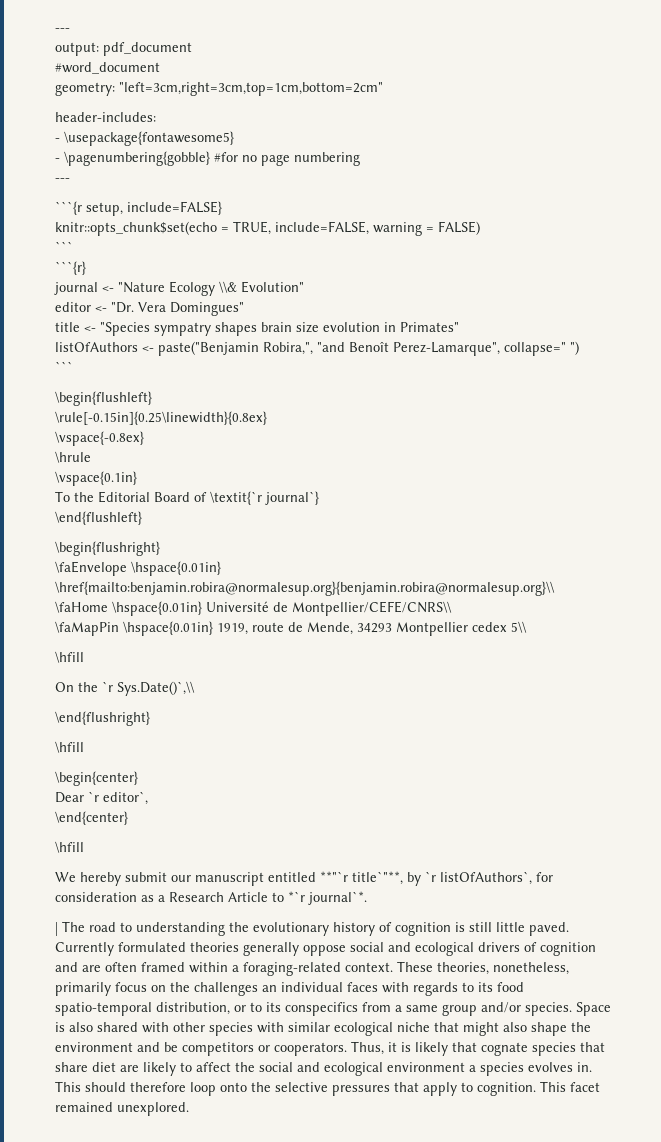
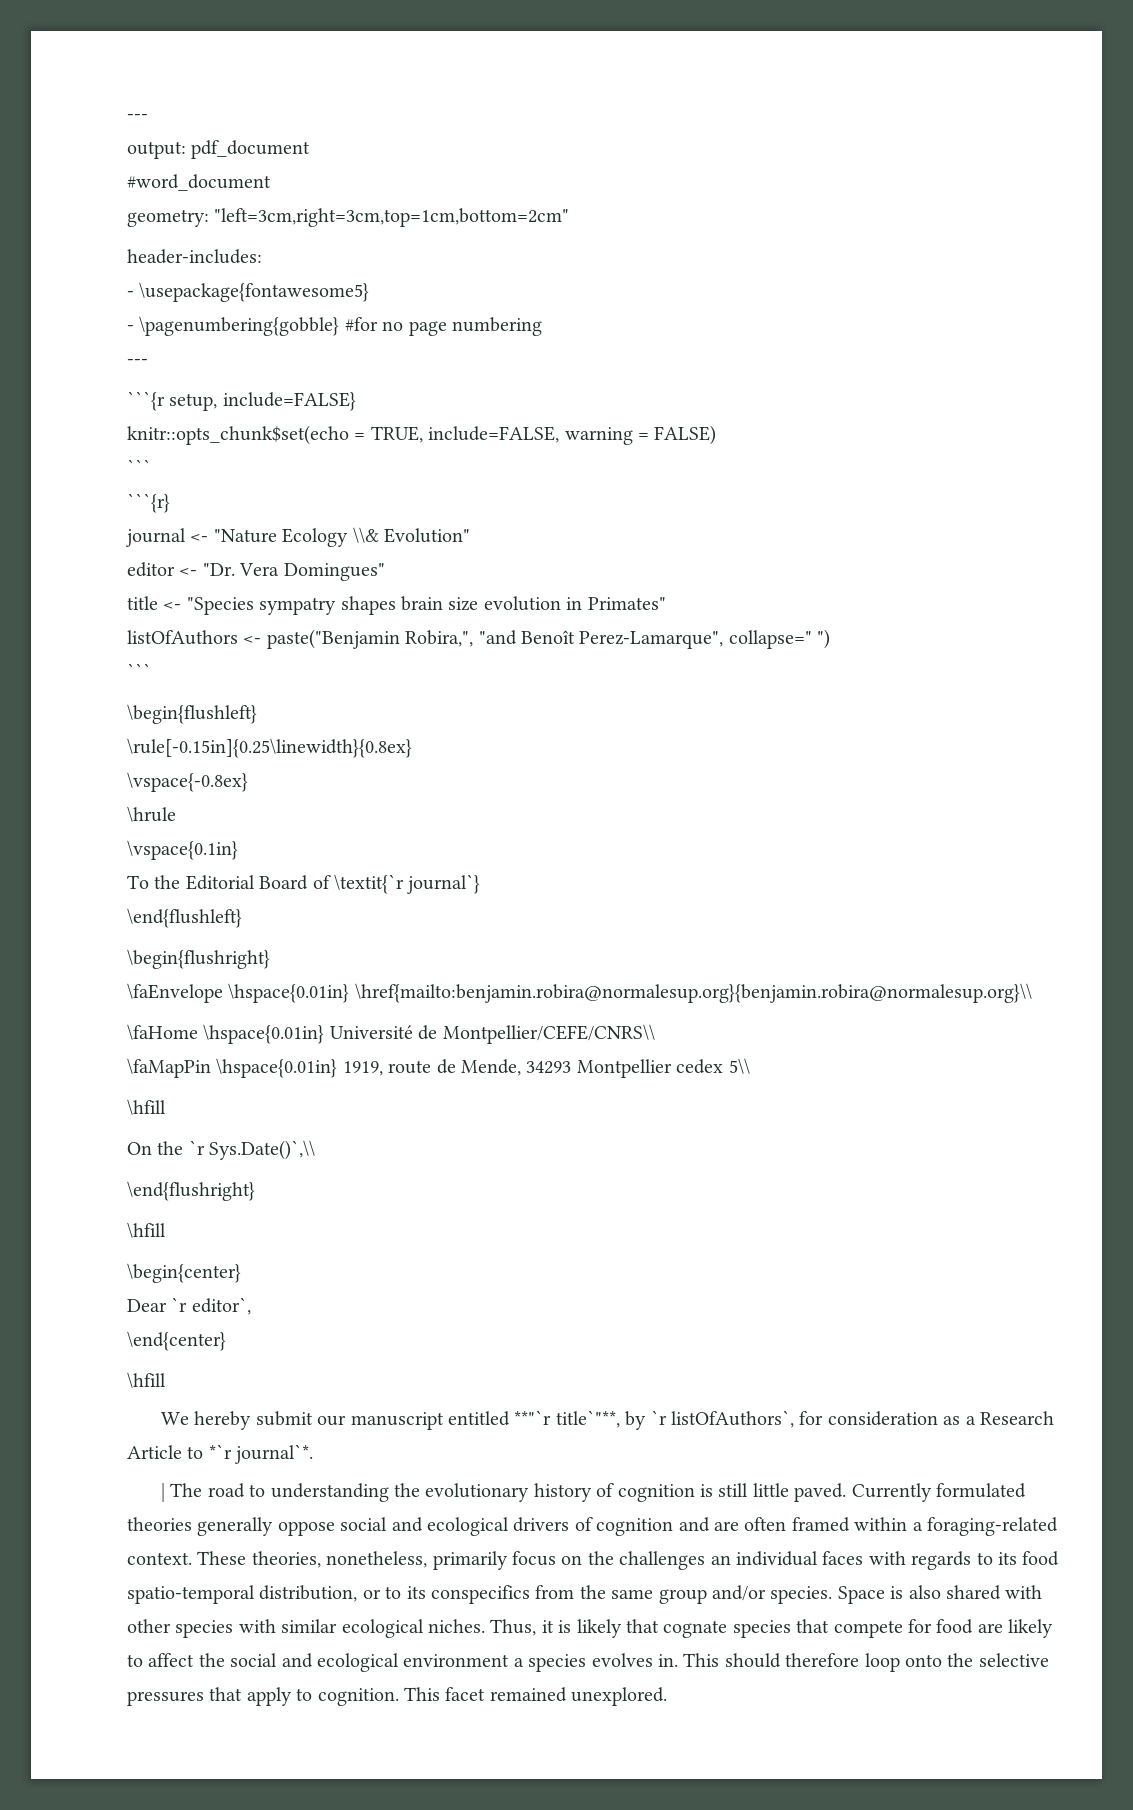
- These theories, nonetheless, primarily focus on the challenges an individual faces with regards to its food spatio-temporal distribution, or to its conspecifics from a same group and/or species.
+ These theories, nonetheless, primarily focus on the challenges an individual faces with regards to its food spatio-temporal distribution, or to its conspecifics from the same group and/or species.
- Space is also shared with other species with similar ecological niche that might also shape the environment and be competitors or cooperators.
+ Space is also shared with other species with similar ecological niches.
- Thus, it is likely that cognate species that share diet are likely to affect the social and ecological environment a species evolves in.
+ Thus, it is likely that cognate species that compete for food are likely to affect the social and ecological environment a species evolves in.

